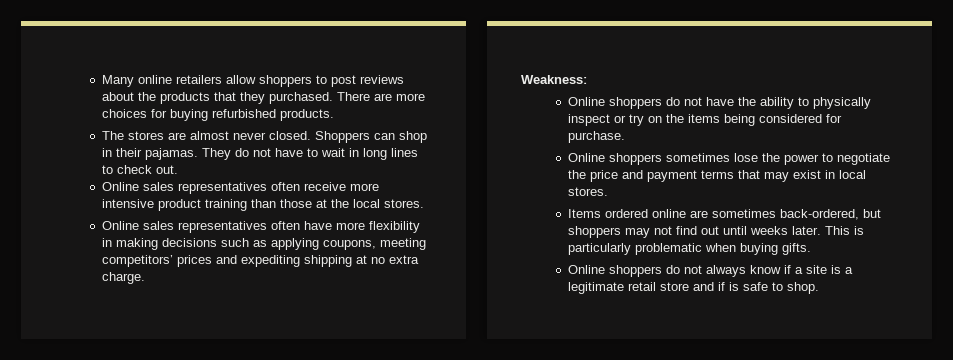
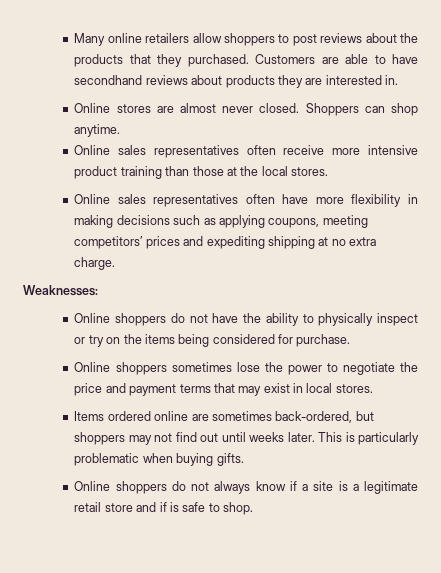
- There are more choices for buying refurbished products.
- The stores are almost never closed.
+ Customers are able to have secondhand reviews about products they are interested in.
+ Online stores are almost never closed.
- Shoppers can shop in their pajamas. They do not have to wait in long lines to check out.
+ Shoppers can shop anytime.
- Weakness:
+ Weaknesses:

